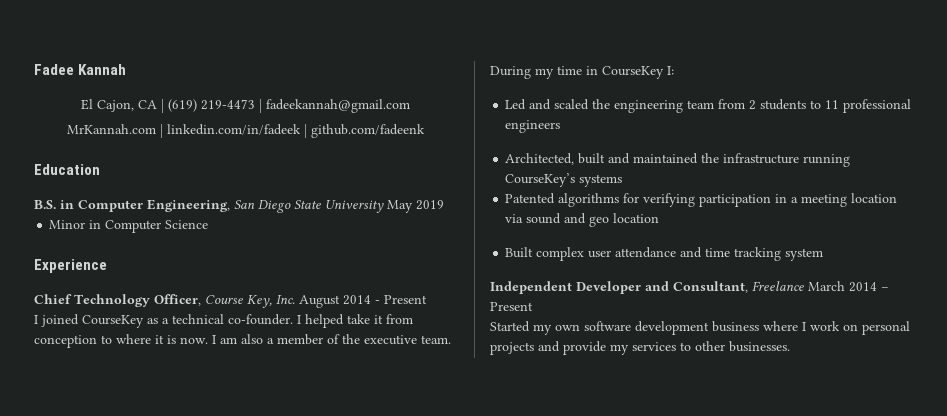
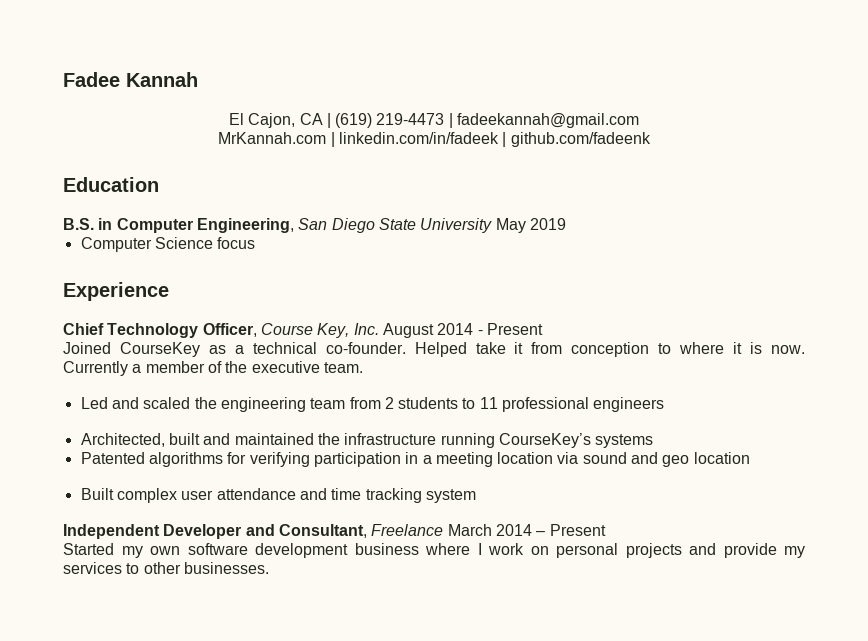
- Minor in Computer Science
+ Computer Science focus
- I joined CourseKey as a technical co-founder.
+ Joined CourseKey as a technical co-founder.
- I helped take it from conception to where it is now.
+ Helped take it from conception to where it is now.
- I am also a member of the executive team. During my time in CourseKey I:
+ Currently a member of the executive team.

